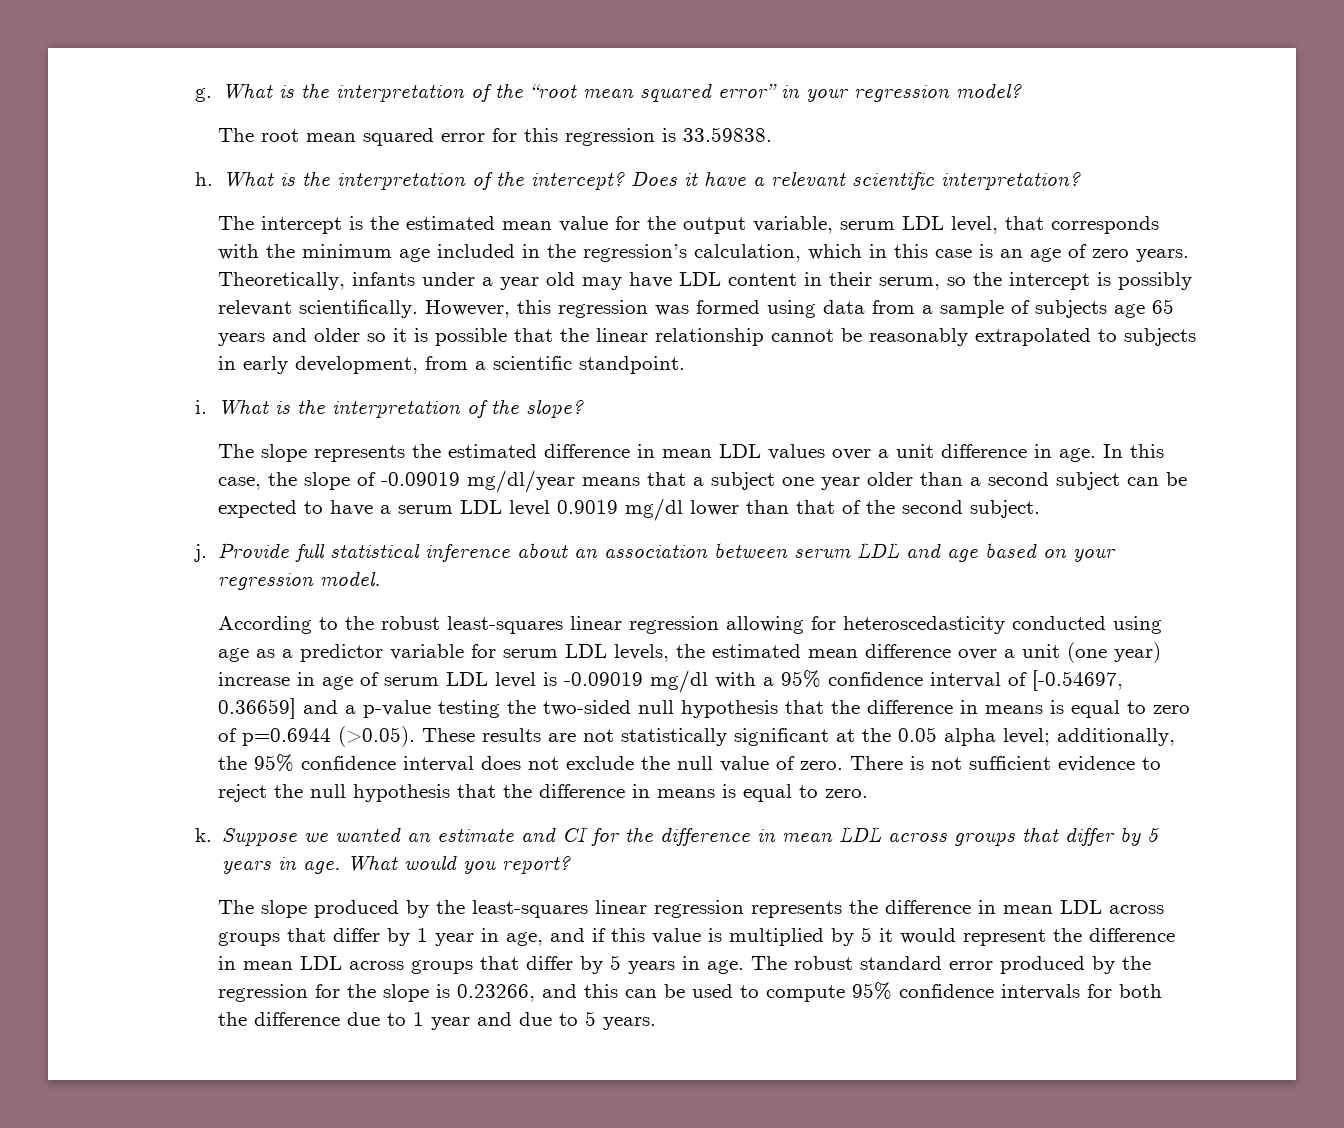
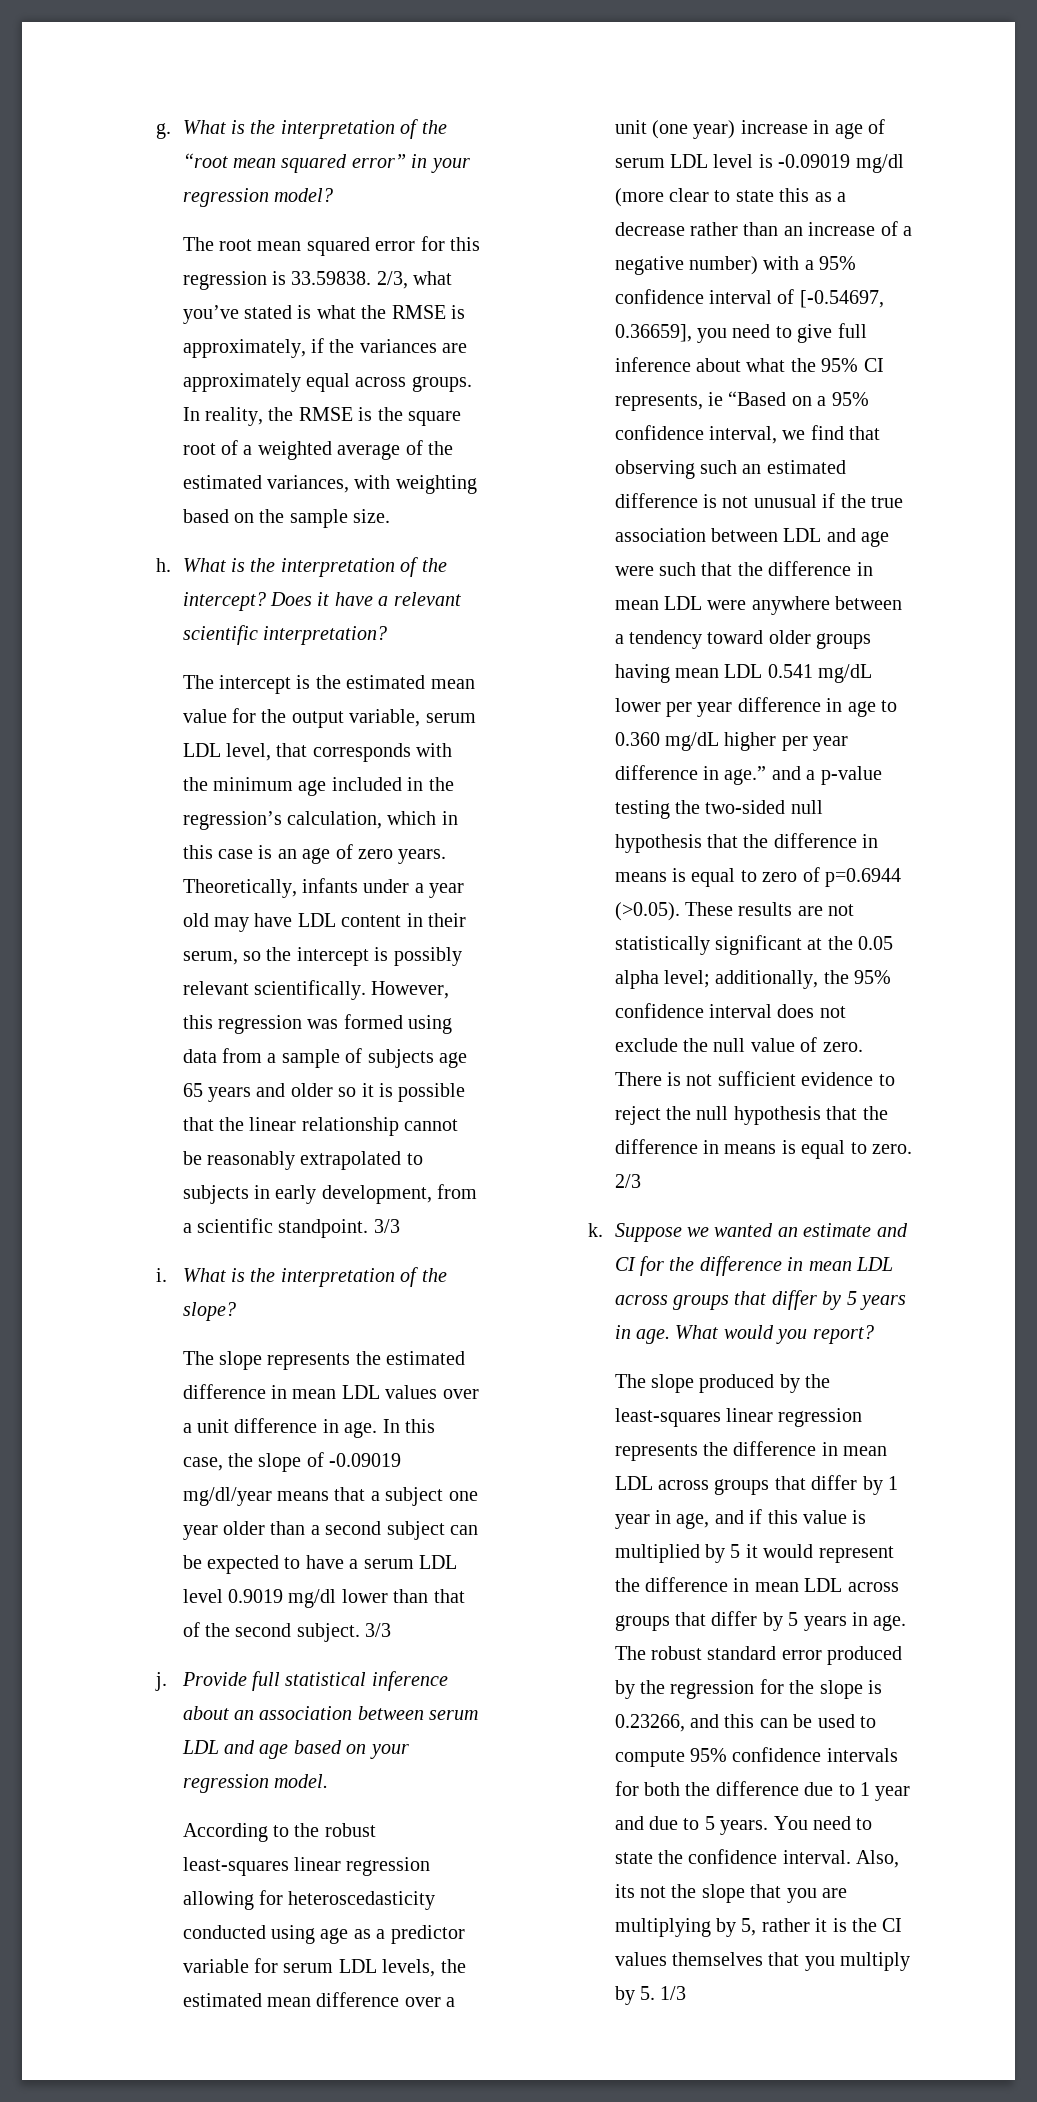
- The root mean squared error for this regression is 33.59838.
+ The root mean squared error for this regression is 33.59838. 2/3, what you’ve stated is what the RMSE is approximately, if the variances are approximately equal across groups. In reality, the RMSE is the square root of a weighted average of the estimated variances, with weighting based on the sample size.
- However, this regression was formed using data from a sample of subjects age 65 years and older so it is possible that the linear relationship cannot be reasonably extrapolated to subjects in early development, from a scientific standpoint.
+ However, this regression was formed using data from a sample of subjects age 65 years and older so it is possible that the linear relationship cannot be reasonably extrapolated to subjects in early development, from a scientific standpoint. 3/3
- In this case, the slope of -0.09019 mg/dl/year means that a subject one year older than a second subject can be expected to have a serum LDL level 0.9019 mg/dl lower than that of the second subject.
+ In this case, the slope of -0.09019 mg/dl/year means that a subject one year older than a second subject can be expected to have a serum LDL level 0.9019 mg/dl lower than that of the second subject. 3/3
- According to the robust least-squares linear regression allowing for heteroscedasticity conducted using age as a predictor variable for serum LDL levels, the estimated mean difference over a unit (one year) increase in age of serum LDL level is -0.09019 mg/dl with a 95% confidence interval of [-0.54697, 0.36659] and a p-value testing the two-sided null hypothesis that the difference in means is equal to zero of p=0.6944 (>0.05). These results are not statistically significant at the 0.05 alpha level;
+ According to the robust least-squares linear regression allowing for heteroscedasticity conducted using age as a predictor variable for serum LDL levels, the estimated mean difference over a unit (one year) increase in age of serum LDL level is -0.09019 mg/dl (more clear to state this as a decrease rather than an increase of a negative number) with a 95% confidence interval of [-0.54697, 0.36659], you need to give full inference about what the 95% CI represents, ie “Based on a 95% confidence interval, we find that observing such an estimated difference is not unusual if the true association between LDL and age were such that the difference in mean LDL were anywhere between a tendency toward older groups having mean LDL 0.541 mg/dL lower per year difference in age to 0.360 mg/dL higher per year difference in age.” and a p-value testing the two-sided null hypothesis that the difference in means is equal to zero of p=0.6944 (>0.05). These results are not statistically significant at the 0.05 alpha level;
+ 2/3
+ You need to state the confidence interval. Also, its not the slope that you are multiplying by 5, rather it is the CI values themselves that you multiply by 5. 1/3

